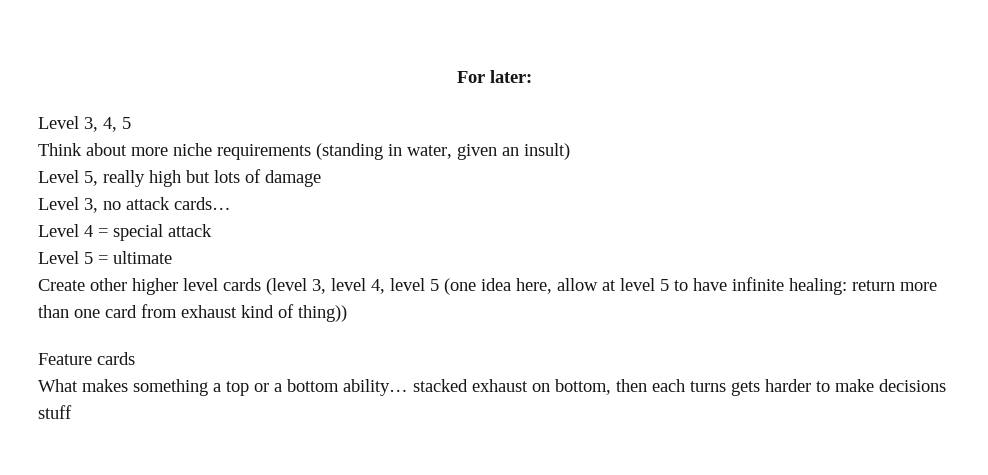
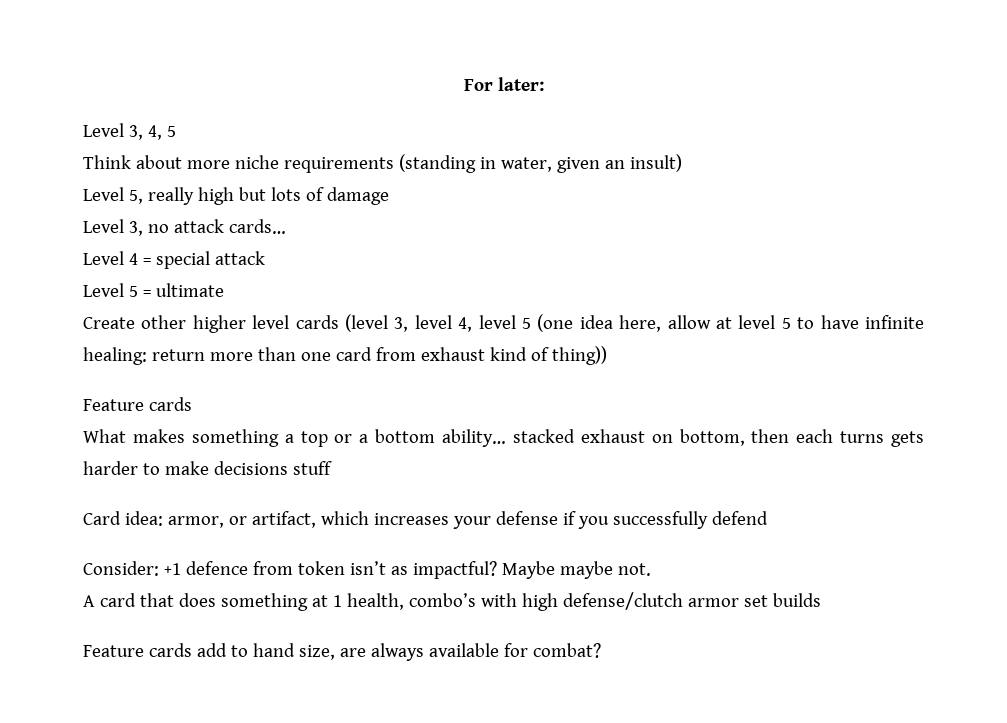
+ Card idea: armor, or artifact, which increases your defense if you successfully defend
+ Consider: +1 defence from token isn’t as impactful? Maybe maybe not.
+ A card that does something at 1 health, combo’s with high defense/clutch armor set builds
+ Feature cards add to hand size, are always available for combat?

